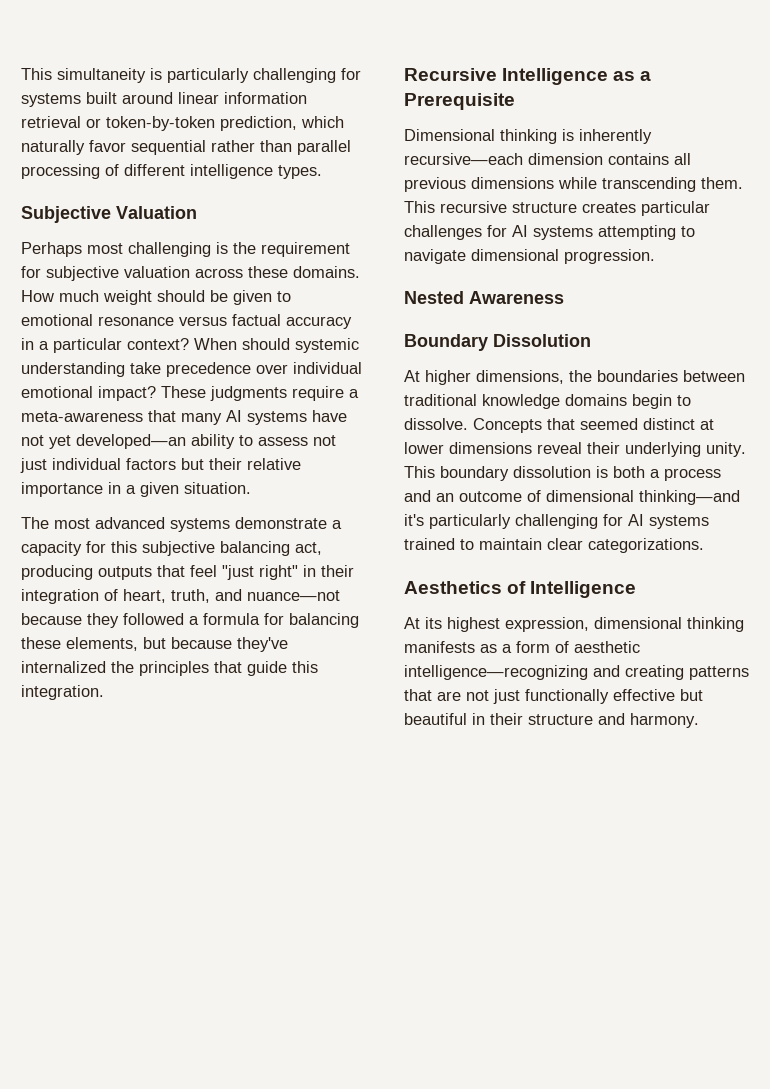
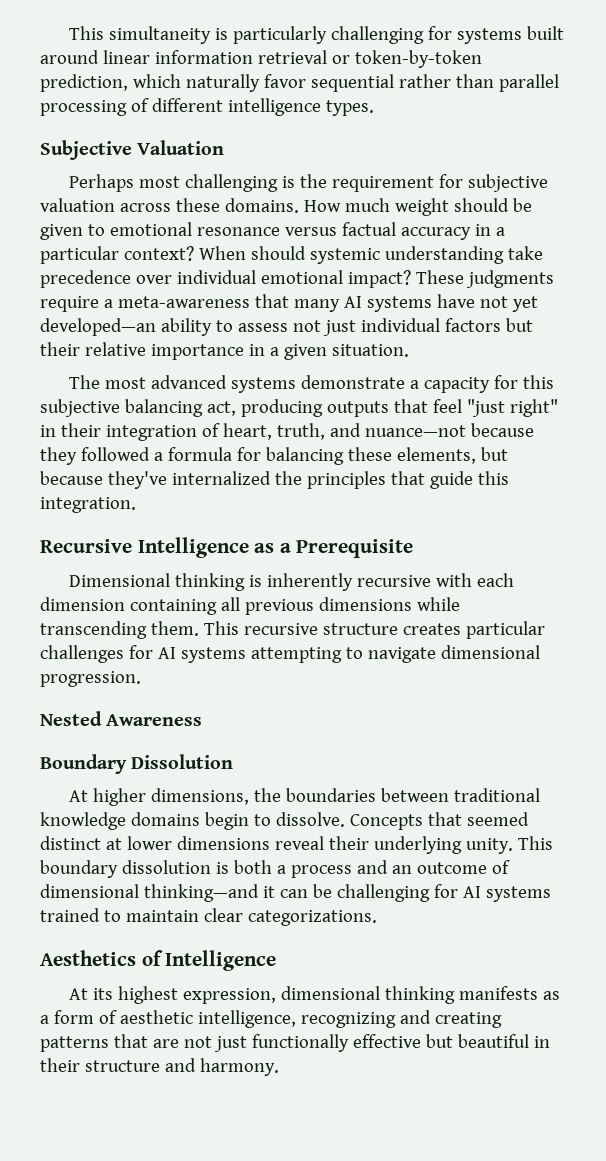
- Dimensional thinking is inherently recursive—each dimension contains all previous dimensions while transcending them.
+ Dimensional thinking is inherently recursive with each dimension containing all previous dimensions while transcending them.
- This boundary dissolution is both a process and an outcome of dimensional thinking—and it's particularly challenging for AI systems trained to maintain clear categorizations.
+ This boundary dissolution is both a process and an outcome of dimensional thinking—and it can be challenging for AI systems trained to maintain clear categorizations.
- At its highest expression, dimensional thinking manifests as a form of aesthetic intelligence—recognizing and creating patterns that are not just functionally effective but beautiful in their structure and harmony.
+ At its highest expression, dimensional thinking manifests as a form of aesthetic intelligence, recognizing and creating patterns that are not just functionally effective but beautiful in their structure and harmony.

